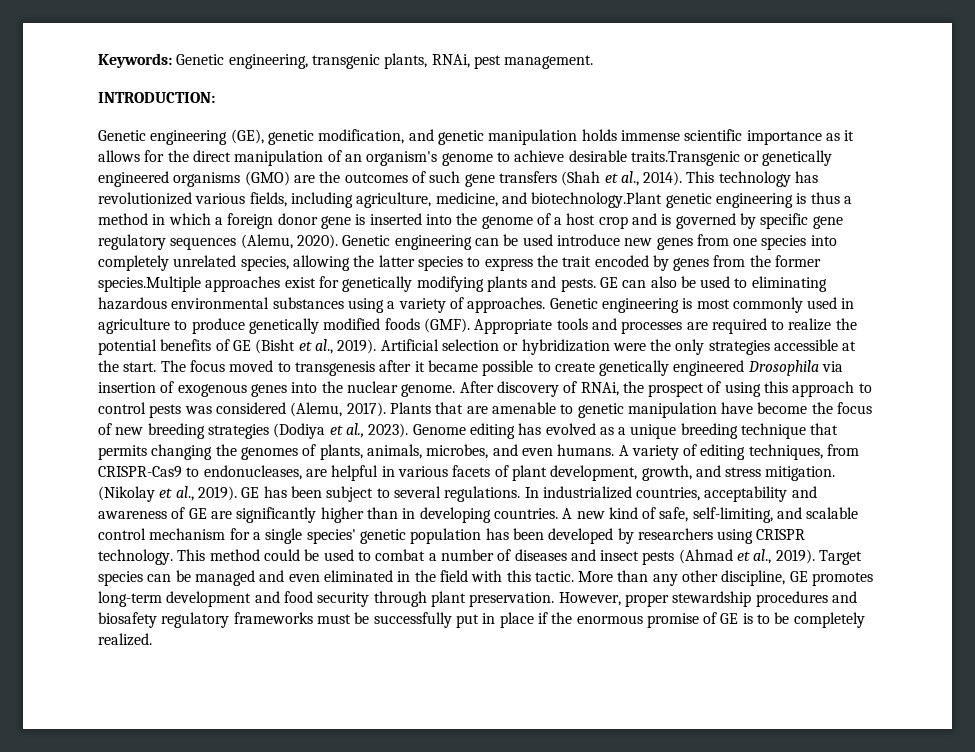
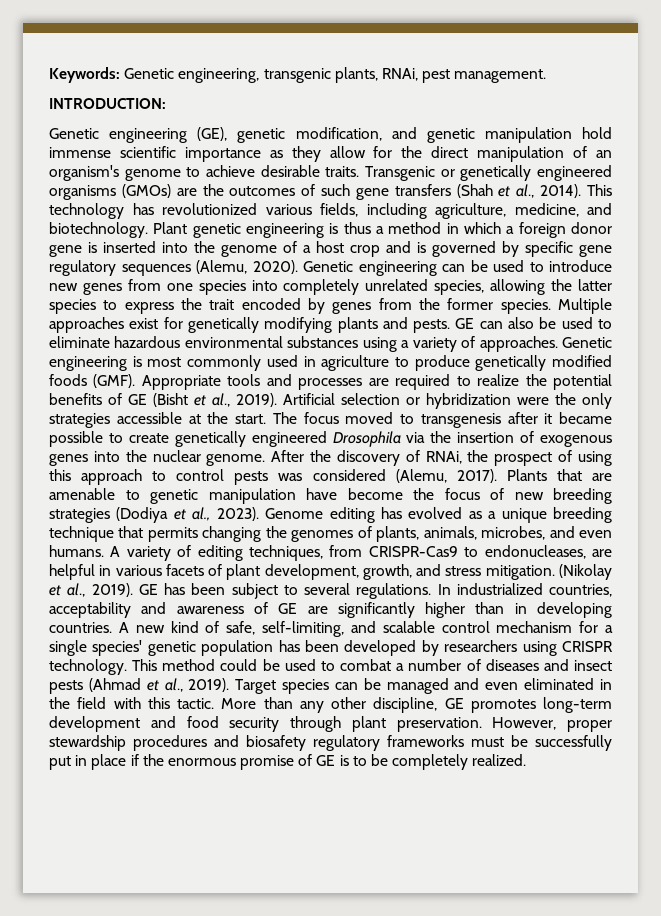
- Genetic engineering (GE), genetic modification, and genetic manipulation holds immense scientific importance as it allows for the direct manipulation of an organism's genome to achieve desirable traits.Transgenic or genetically engineered organisms (GMO) are the outcomes of such gene transfers (Shah et al., 2014).
+ Genetic engineering (GE), genetic modification, and genetic manipulation hold immense scientific importance as they allow for the direct manipulation of an organism's genome to achieve desirable traits. Transgenic or genetically engineered organisms (GMOs) are the outcomes of such gene transfers (Shah et al., 2014).
- This technology has revolutionized various fields, including agriculture, medicine, and biotechnology.Plant genetic engineering is thus a method in which a foreign donor gene is inserted into the genome of a host crop and is governed by specific gene regulatory sequences (Alemu, 2020).
+ This technology has revolutionized various fields, including agriculture, medicine, and biotechnology. Plant genetic engineering is thus a method in which a foreign donor gene is inserted into the genome of a host crop and is governed by specific gene regulatory sequences (Alemu, 2020).
- Genetic engineering can be used introduce new genes from one species into completely unrelated species, allowing the latter species to express the trait encoded by genes from the former species.Multiple approaches exist for genetically modifying plants and pests.
+ Genetic engineering can be used to introduce new genes from one species into completely unrelated species, allowing the latter species to express the trait encoded by genes from the former species. Multiple approaches exist for genetically modifying plants and pests.
- GE can also be used to eliminating hazardous environmental substances using a variety of approaches.
+ GE can also be used to eliminate hazardous environmental substances using a variety of approaches.
- The focus moved to transgenesis after it became possible to create genetically engineered Drosophila via insertion of exogenous genes into the nuclear genome.
+ The focus moved to transgenesis after it became possible to create genetically engineered Drosophila via the insertion of exogenous genes into the nuclear genome.
- After discovery of RNAi, the prospect of using this approach to control pests was considered (Alemu, 2017).
+ After the discovery of RNAi, the prospect of using this approach to control pests was considered (Alemu, 2017).

